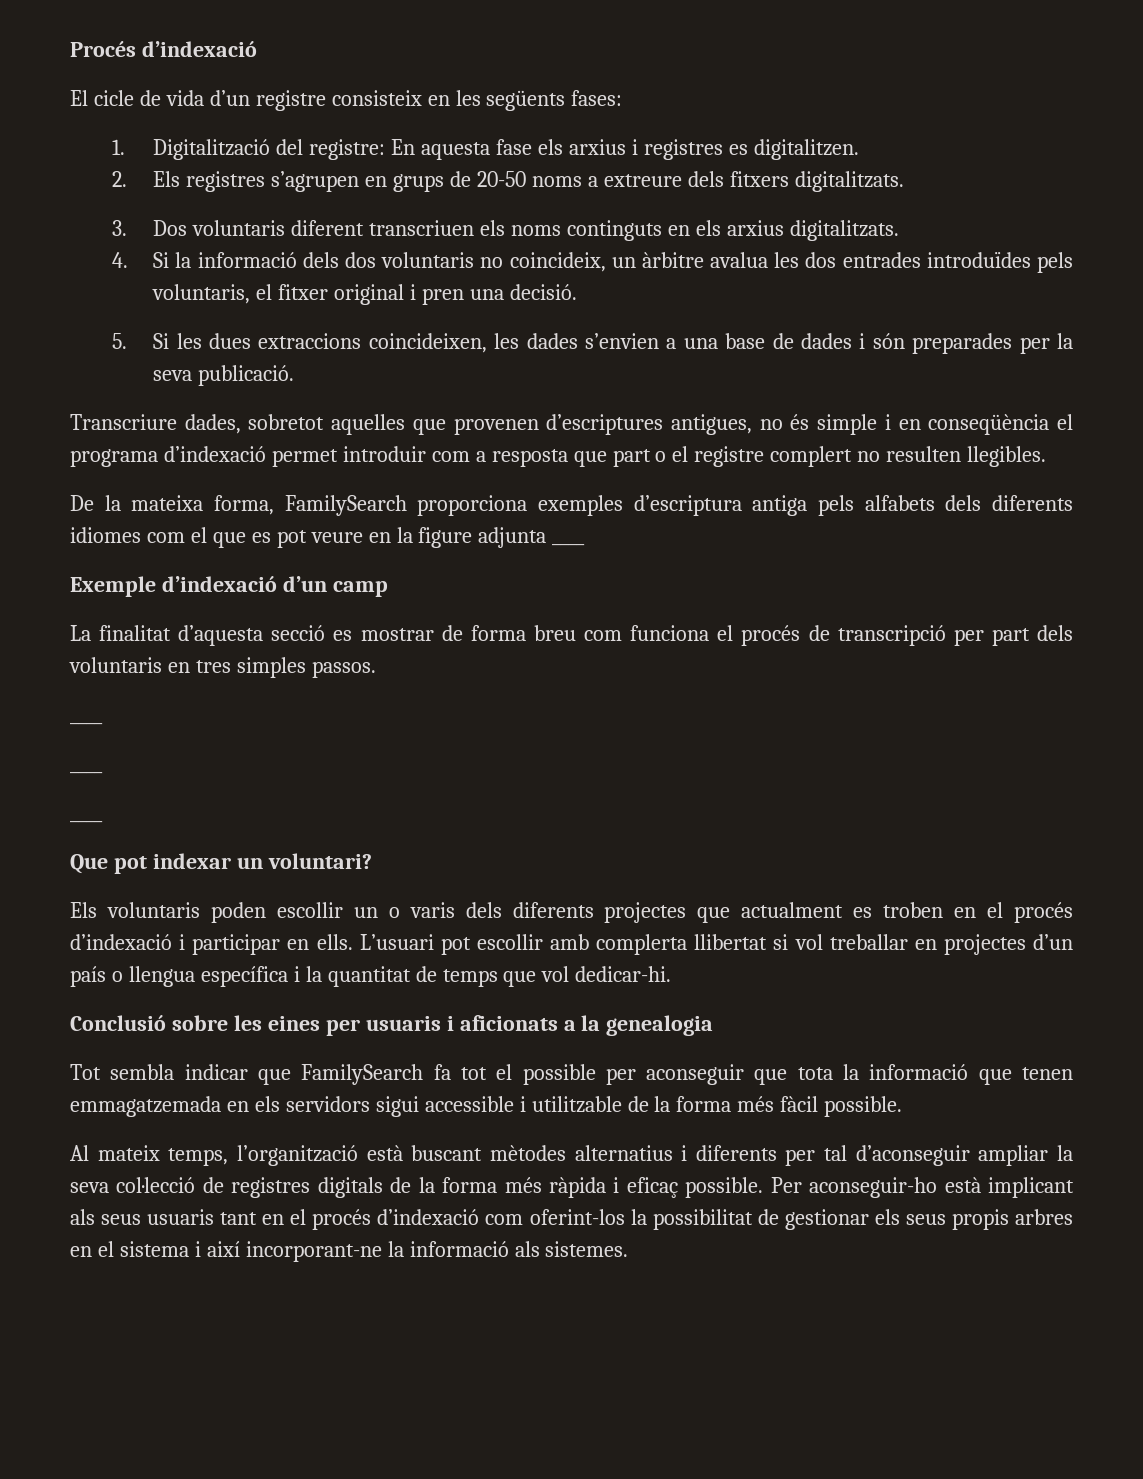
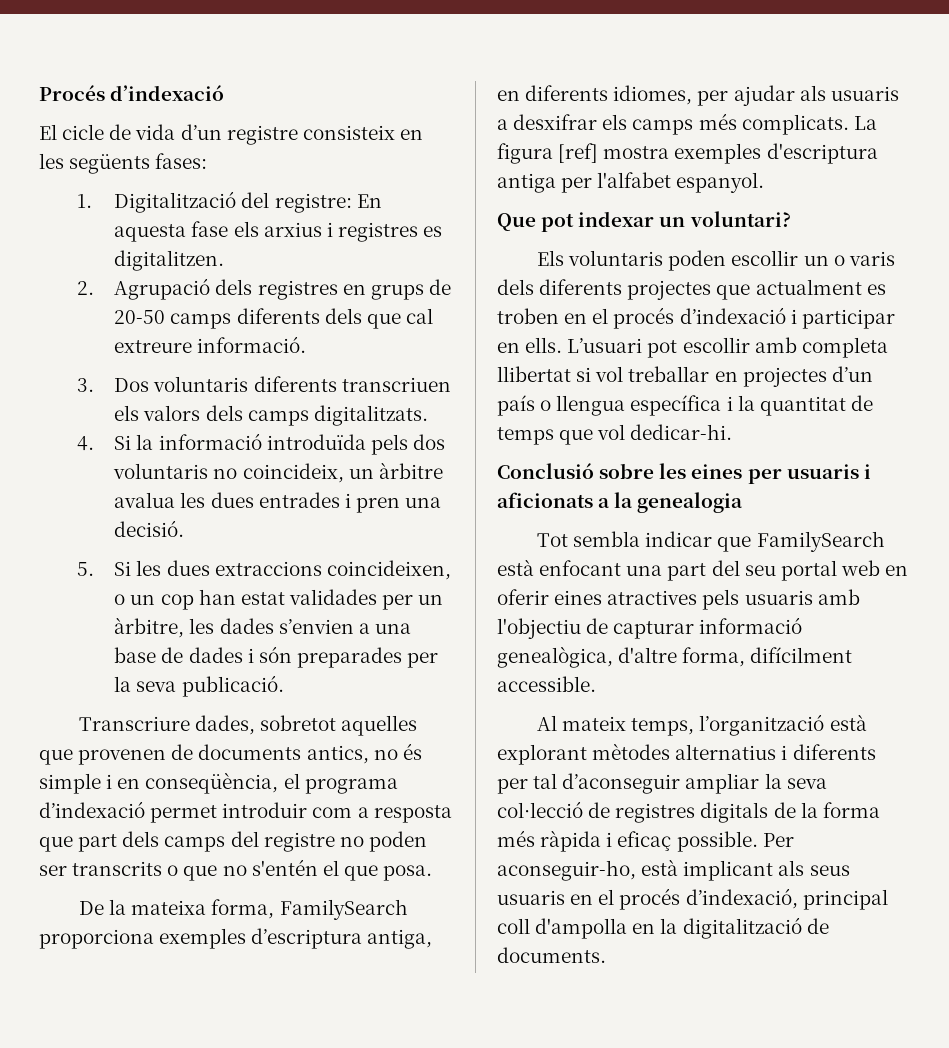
- 2. Els registres s’agrupen en grups de 20-50 noms a extreure dels fitxers digitalitzats.
+ 2. Agrupació dels registres en grups de 20-50 camps diferents dels que cal extreure informació.
- 3. Dos voluntaris diferent transcriuen els noms continguts en els arxius digitalitzats.
+ 3. Dos voluntaris diferents transcriuen els valors dels camps digitalitzats.
- 4. Si la informació dels dos voluntaris no coincideix, un àrbitre avalua les dos entrades introduïdes pels voluntaris, el fitxer original i pren una decisió.
+ 4. Si la informació introduïda pels dos voluntaris no coincideix, un àrbitre avalua les dues entrades i pren una decisió.
- 5. Si les dues extraccions coincideixen, les dades s’envien a una base de dades i són preparades per la seva publicació.
+ 5. Si les dues extraccions coincideixen, o un cop han estat validades per un àrbitre, les dades s’envien a una base de dades i són preparades per la seva publicació.
- Transcriure dades, sobretot aquelles que provenen d’escriptures antigues, no és simple i en conseqüència el programa d’indexació permet introduir com a resposta que part o el registre complert no resulten llegibles.
+ Transcriure dades, sobretot aquelles que provenen de documents antics, no és simple i en conseqüència, el programa d’indexació permet introduir com a resposta que part dels camps del registre no poden ser transcrits o que no s'entén el que posa.
- De la mateixa forma, FamilySearch proporciona exemples d’escriptura antiga pels alfabets dels diferents idiomes com el que es pot veure en la figure adjunta ____
- Exemple d’indexació d’un camp
- La finalitat d’aquesta secció es mostrar de forma breu com funciona el procés de transcripció per part dels voluntaris en tres simples passos.
- ____
- ____
- ____
+ De la mateixa forma, FamilySearch proporciona exemples d’escriptura antiga, en diferents idiomes, per ajudar als usuaris a desxifrar els camps més complicats. La figura [ref] mostra exemples d'escriptura antiga per l'alfabet espanyol.
- L’usuari pot escollir amb complerta llibertat si vol treballar en projectes d’un país o llengua específica i la quantitat de temps que vol dedicar-hi.
+ L’usuari pot escollir amb completa llibertat si vol treballar en projectes d’un país o llengua específica i la quantitat de temps que vol dedicar-hi.
- Tot sembla indicar que FamilySearch fa tot el possible per aconseguir que tota la informació que tenen emmagatzemada en els servidors sigui accessible i utilitzable de la forma més fàcil possible.
+ Tot sembla indicar que FamilySearch està enfocant una part del seu portal web en oferir eines atractives pels usuaris amb l'objectiu de capturar informació genealògica, d'altre forma, difícilment accessible.
- Al mateix temps, l’organització està buscant mètodes alternatius i diferents per tal d’aconseguir ampliar la seva col·lecció de registres digitals de la forma més ràpida i eficaç possible.
+ Al mateix temps, l’organització està explorant mètodes alternatius i diferents per tal d’aconseguir ampliar la seva col·lecció de registres digitals de la forma més ràpida i eficaç possible.
- Per aconseguir-ho està implicant als seus usuaris tant en el procés d’indexació com oferint-los la possibilitat de gestionar els seus propis arbres en el sistema i així incorporant-ne la informació als sistemes.
+ Per aconseguir-ho, està implicant als seus usuaris en el procés d’indexació, principal coll d'ampolla en la digitalització de documents.

